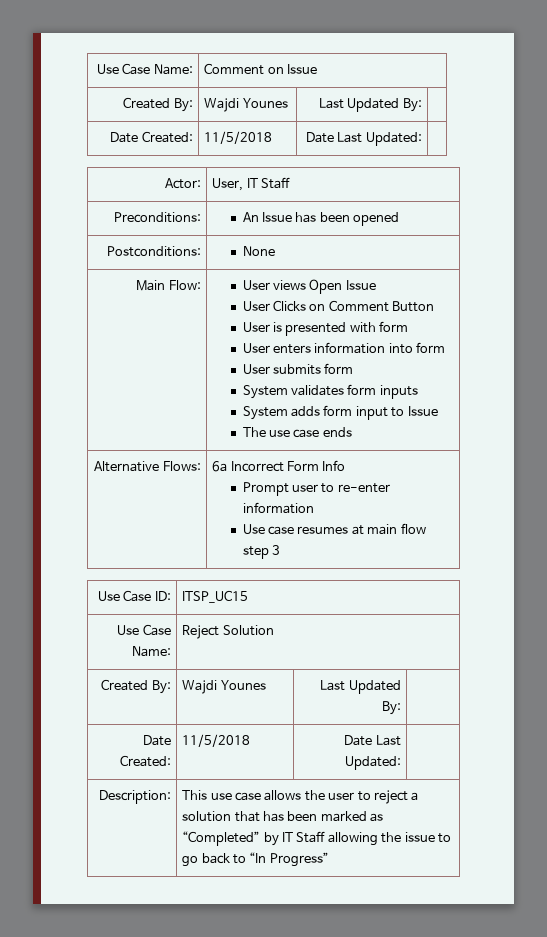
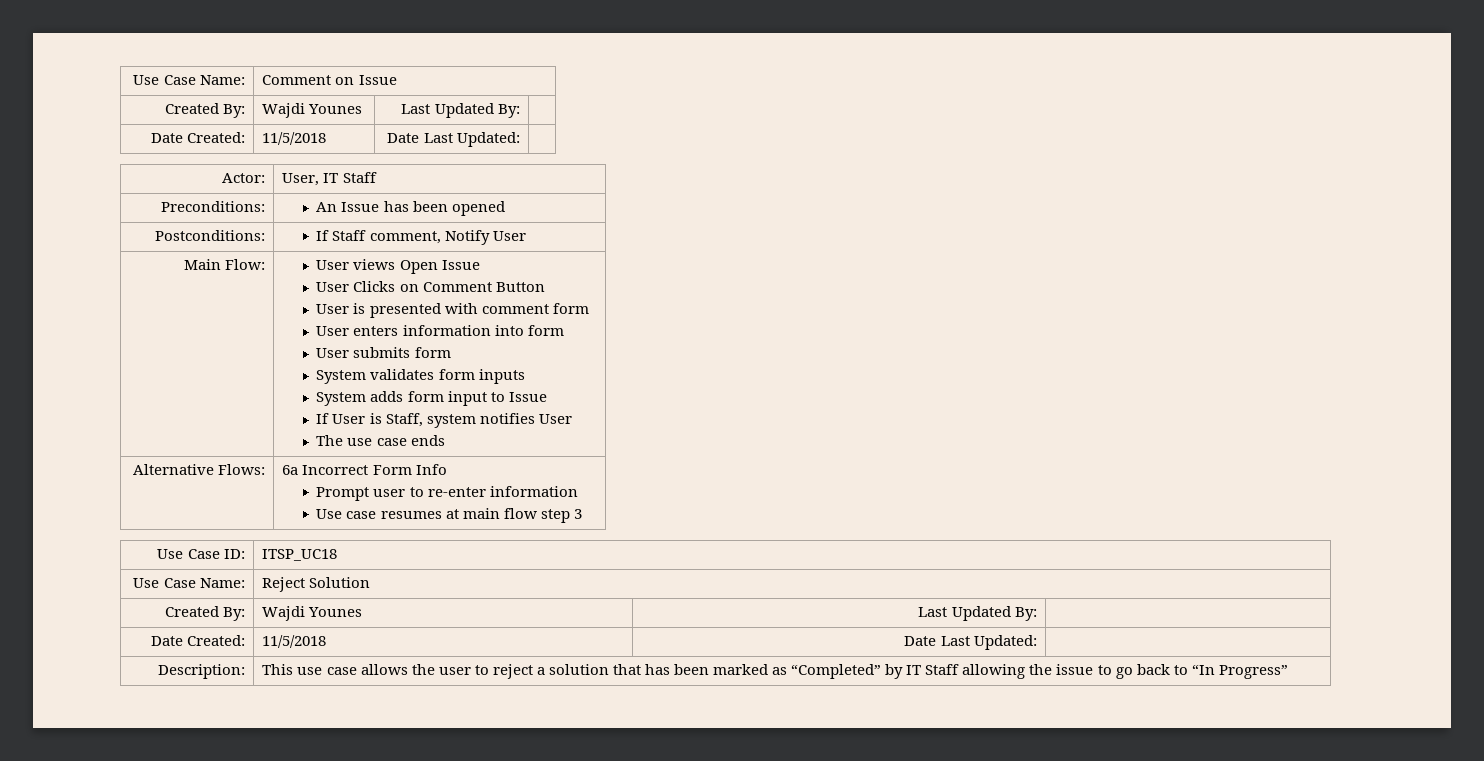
- Postconditions: | None
+ Postconditions: | If Staff comment, Notify User
- User is presented with form
+ User is presented with comment form
+ If User is Staff, system notifies User
- Use Case ID: | ITSP_UC15
+ Use Case ID: | ITSP_UC18

